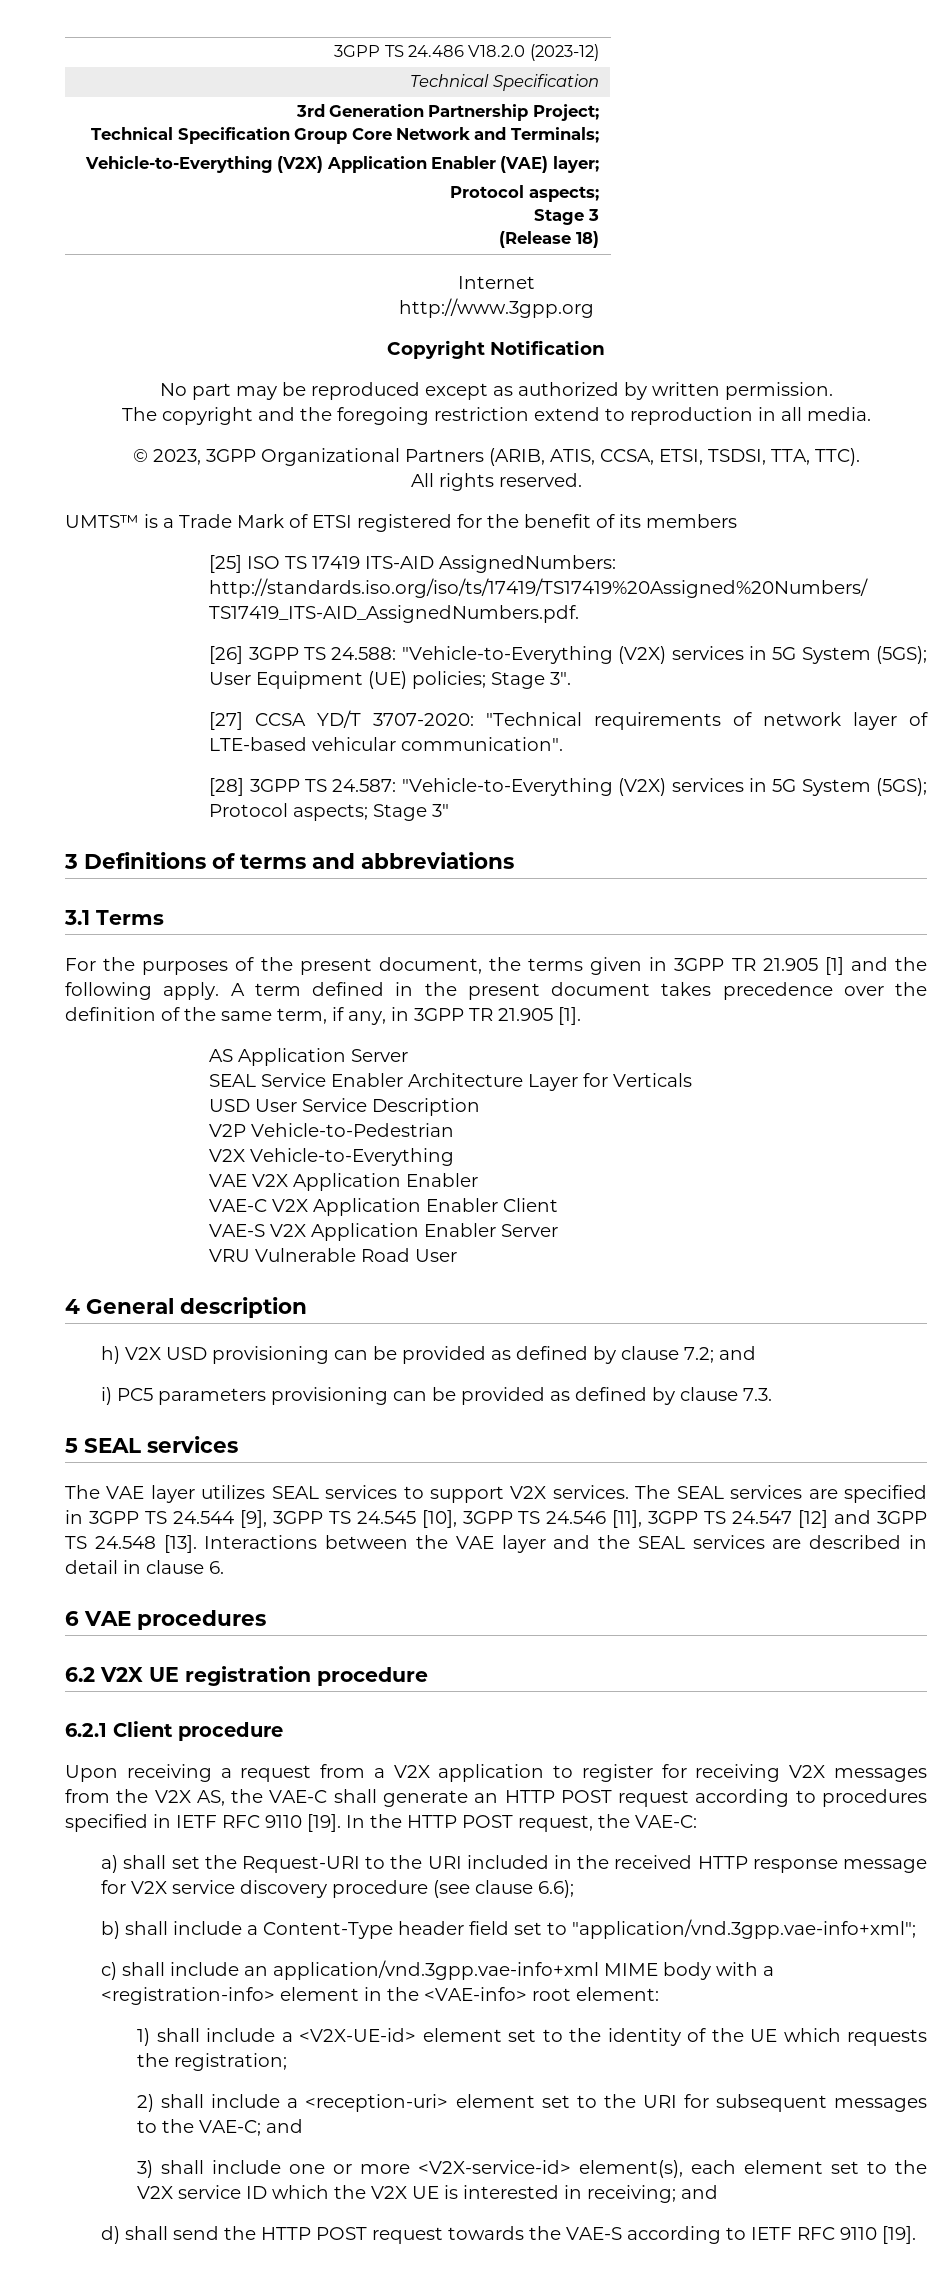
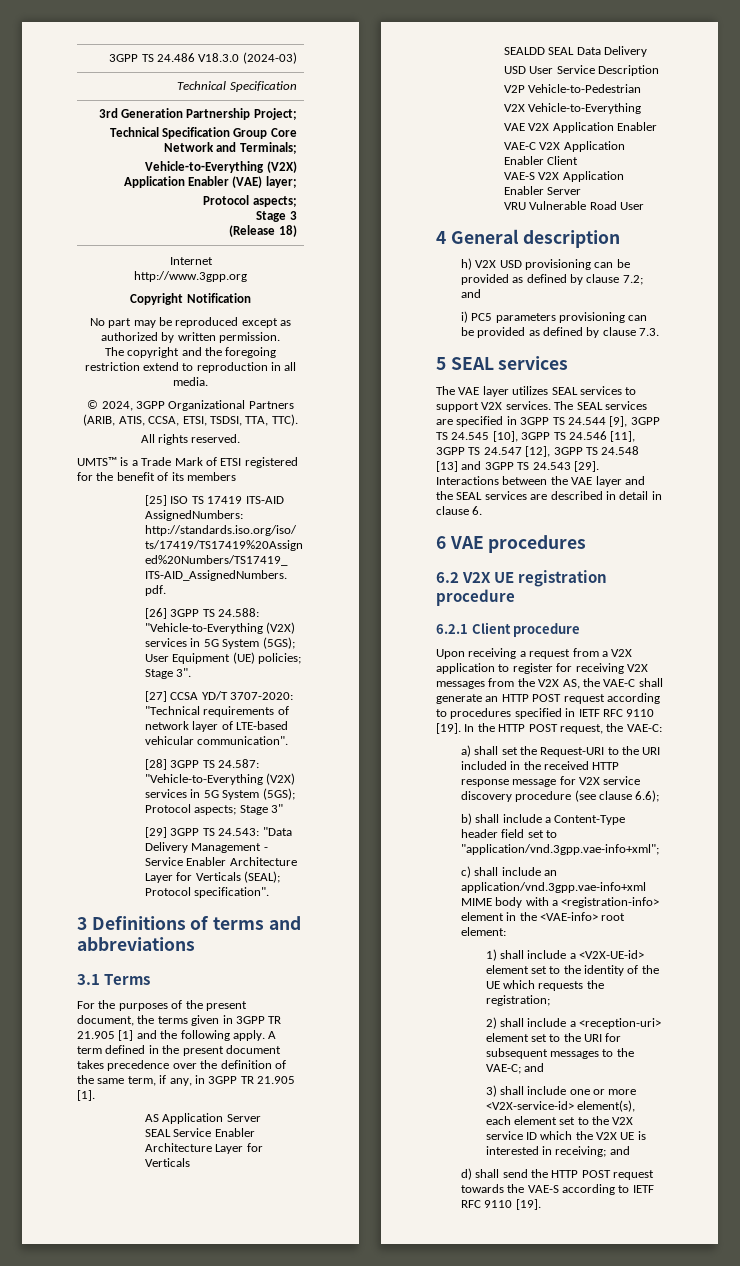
- 3GPP TS 24.486 V18.2.0 (2023-12)
+ 3GPP TS 24.486 V18.3.0 (2024-03)
- © 2023, 3GPP Organizational Partners (ARIB, ATIS, CCSA, ETSI, TSDSI, TTA, TTC).
+ © 2024, 3GPP Organizational Partners (ARIB, ATIS, CCSA, ETSI, TSDSI, TTA, TTC).
+ [29] 3GPP TS 24.543: "Data Delivery Management - Service Enabler Architecture Layer for Verticals (SEAL); Protocol specification".
+ SEALDD SEAL Data Delivery
- The SEAL services are specified in 3GPP TS 24.544 [9], 3GPP TS 24.545 [10], 3GPP TS 24.546 [11], 3GPP TS 24.547 [12] and 3GPP TS 24.548 [13].
+ The SEAL services are specified in 3GPP TS 24.544 [9], 3GPP TS 24.545 [10], 3GPP TS 24.546 [11], 3GPP TS 24.547 [12], 3GPP TS 24.548 [13] and 3GPP TS 24.543 [29].

